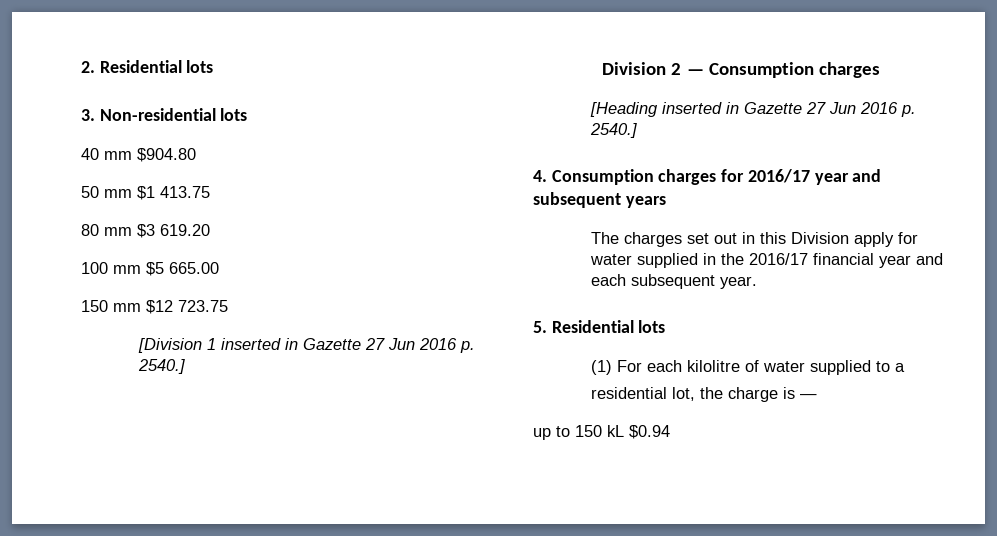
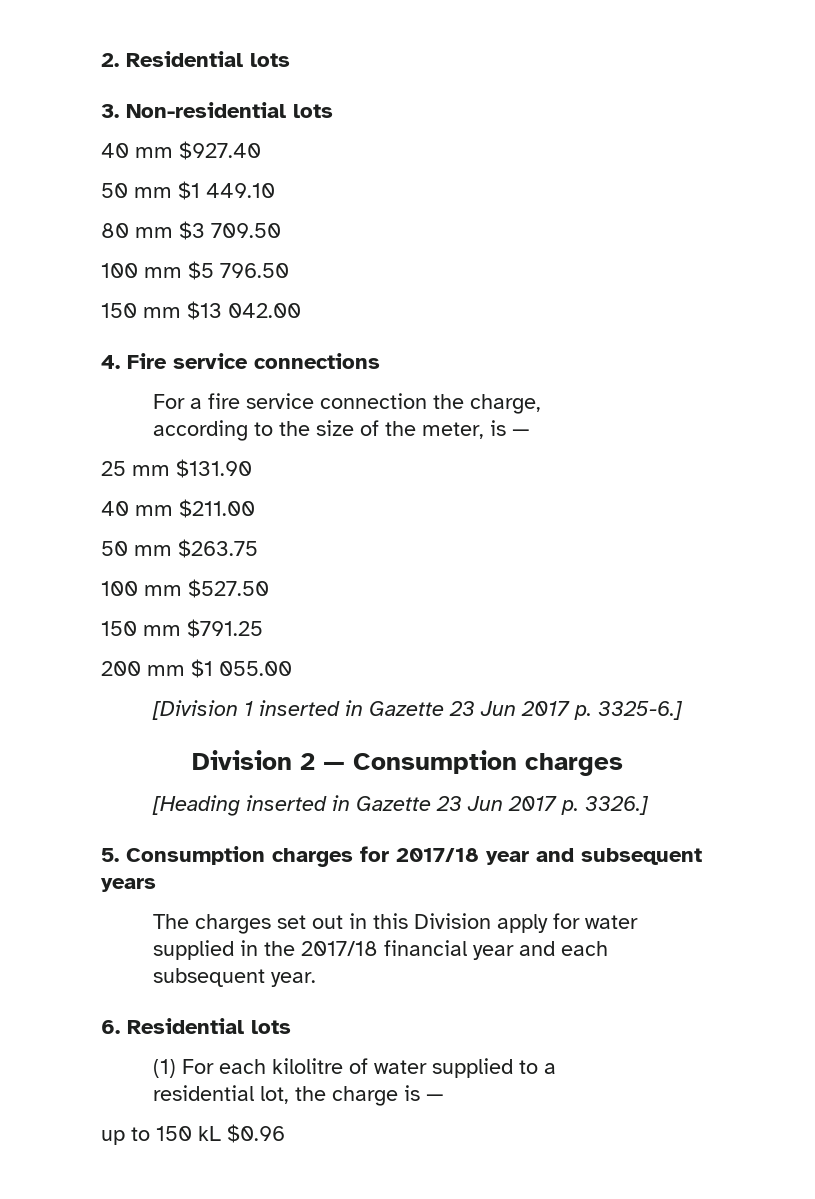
- 40 mm $904.80
+ 40 mm $927.40
- 50 mm $1 413.75
+ 50 mm $1 449.10
- 80 mm $3 619.20
+ 80 mm $3 709.50
- 100 mm $5 665.00
- 150 mm $12 723.75
+ 100 mm $5 796.50
+ 150 mm $13 042.00
+ 4. Fire service connections
+ For a fire service connection the charge,
+ according to the size of the meter, is —
+ 25 mm $131.90
+ 40 mm $211.00
+ 50 mm $263.75
+ 100 mm $527.50
+ 150 mm $791.25
+ 200 mm $1 055.00
- [Division 1 inserted in Gazette 27 Jun 2016 p. 2540.]
+ [Division 1 inserted in Gazette 23 Jun 2017 p. 3325-6.]
- [Heading inserted in Gazette 27 Jun 2016 p. 2540.]
- 4. Consumption charges for 2016/17 year and subsequent years
+ [Heading inserted in Gazette 23 Jun 2017 p. 3326.]
+ 5. Consumption charges for 2017/18 year and subsequent years
- The charges set out in this Division apply for water supplied in the 2016/17 financial year and each subsequent year.
+ The charges set out in this Division apply for water supplied in the 2017/18 financial year and each subsequent year.
- 5. Residential lots
+ 6. Residential lots
- up to 150 kL $0.94
+ up to 150 kL $0.96

